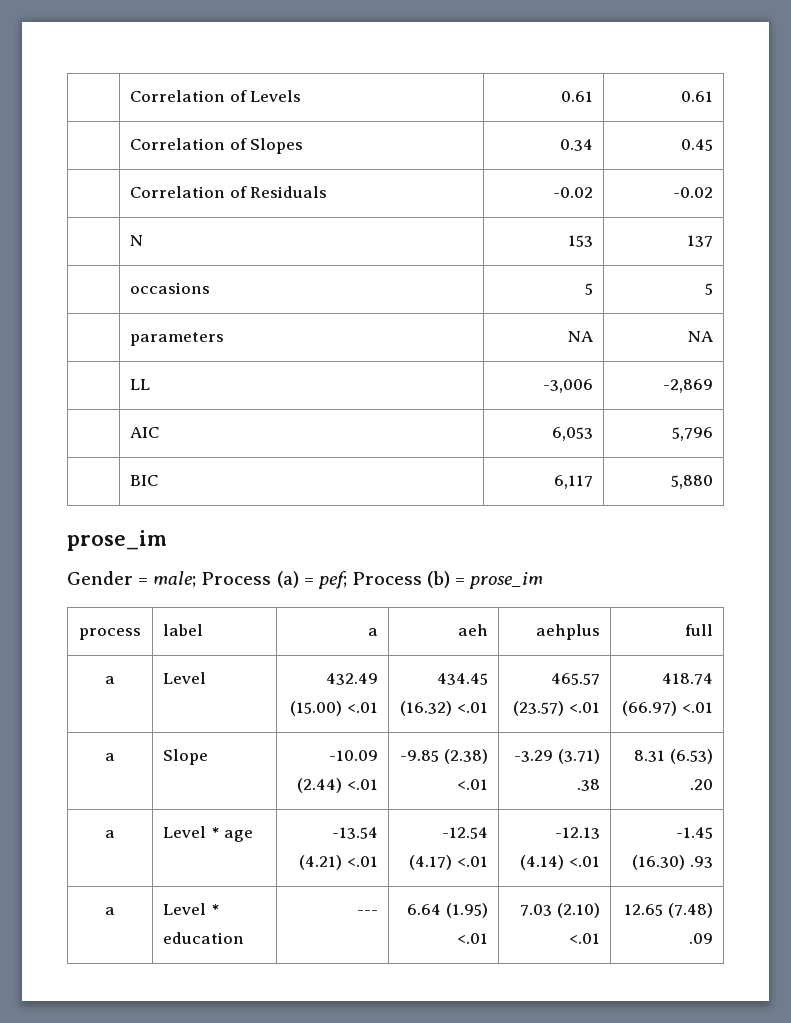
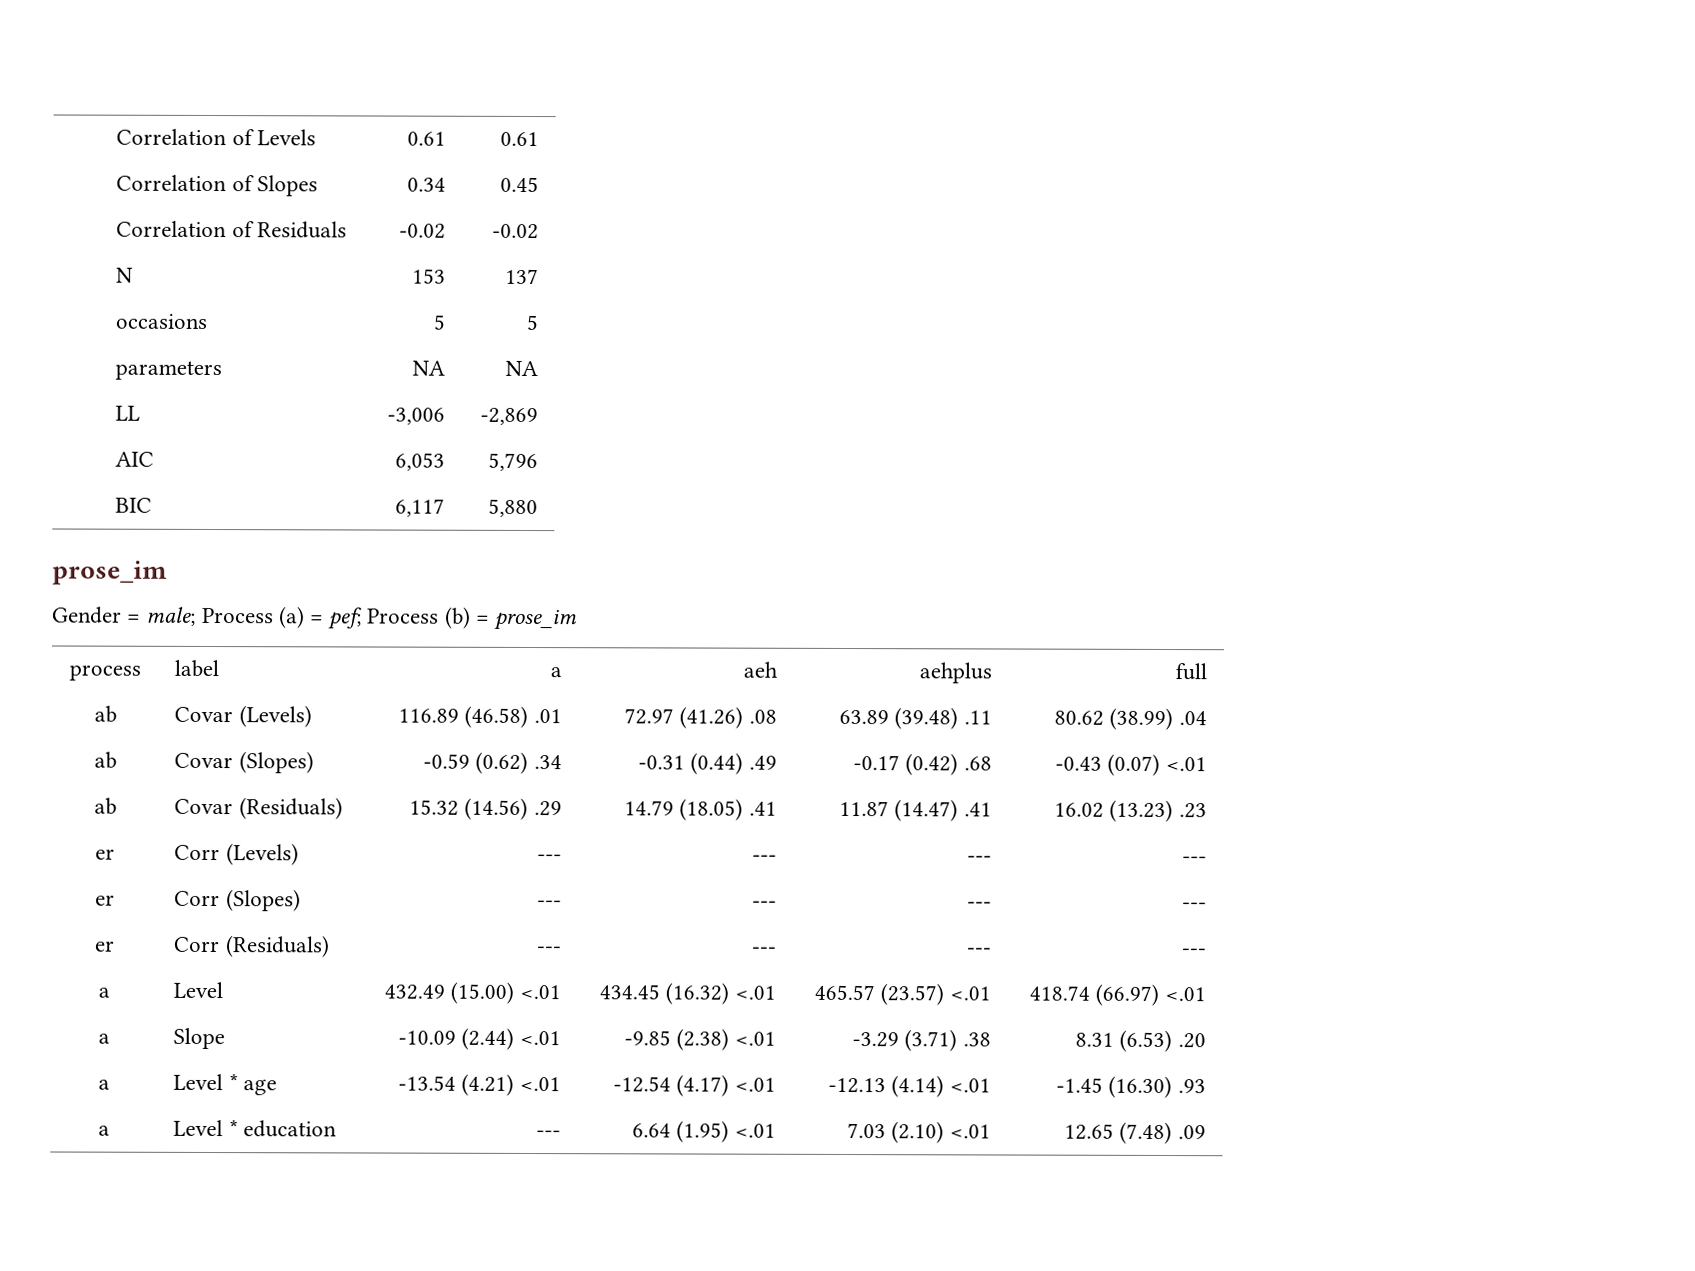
+ ab | Covar (Levels) | 116.89 (46.58) .01 | 72.97 (41.26) .08 | 63.89 (39.48) .11 | 80.62 (38.99) .04
+ ab | Covar (Slopes) | -0.59 (0.62) .34 | -0.31 (0.44) .49 | -0.17 (0.42) .68 | -0.43 (0.07) <.01
+ ab | Covar (Residuals) | 15.32 (14.56) .29 | 14.79 (18.05) .41 | 11.87 (14.47) .41 | 16.02 (13.23) .23
+ er | Corr (Levels) | --- | --- | --- | ---
+ er | Corr (Slopes) | --- | --- | --- | ---
+ er | Corr (Residuals) | --- | --- | --- | ---

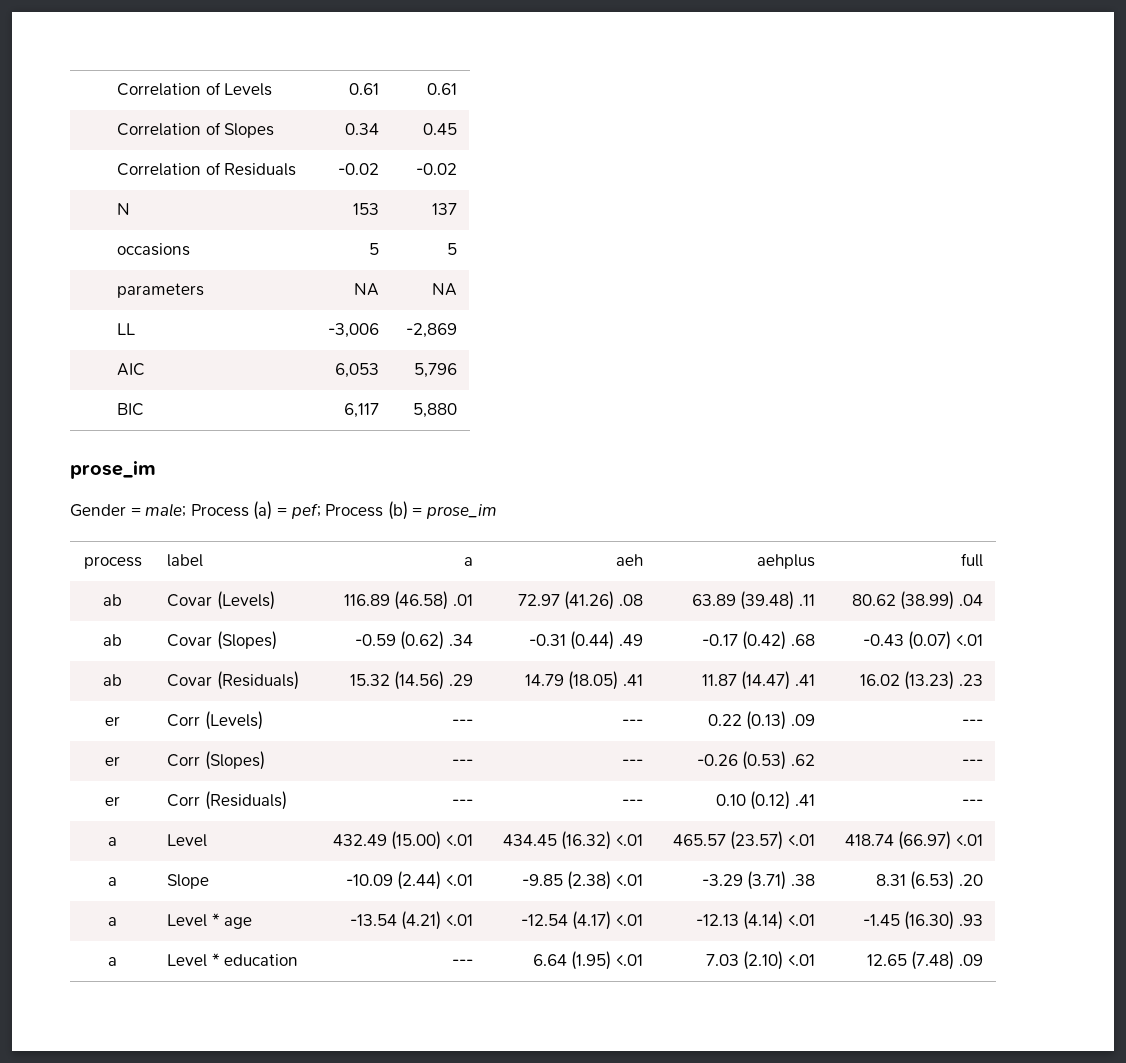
- er | Corr (Levels) | --- | --- | --- | ---
+ er | Corr (Levels) | --- | --- | 0.22 (0.13) .09 | ---
- er | Corr (Slopes) | --- | --- | --- | ---
+ er | Corr (Slopes) | --- | --- | -0.26 (0.53) .62 | ---
- er | Corr (Residuals) | --- | --- | --- | ---
+ er | Corr (Residuals) | --- | --- | 0.10 (0.12) .41 | ---

